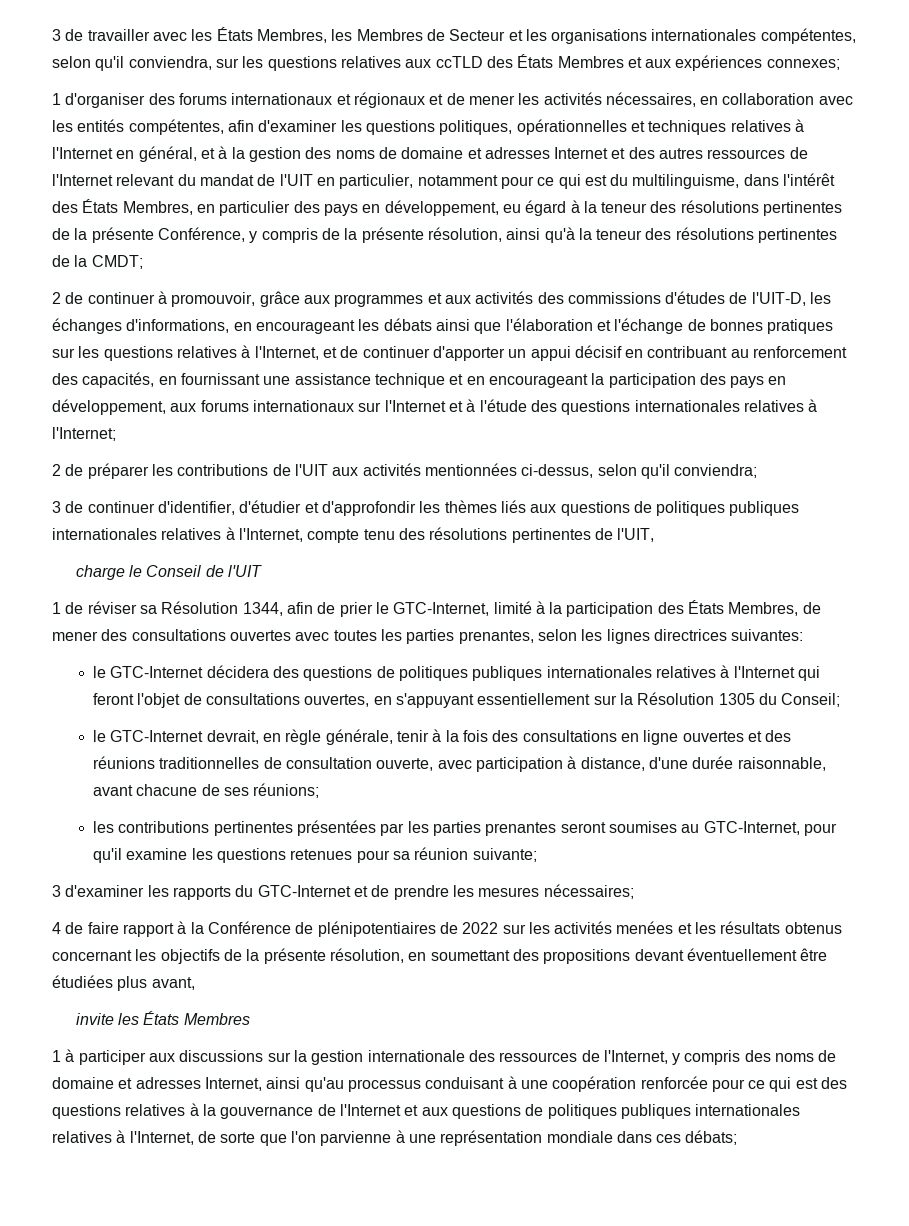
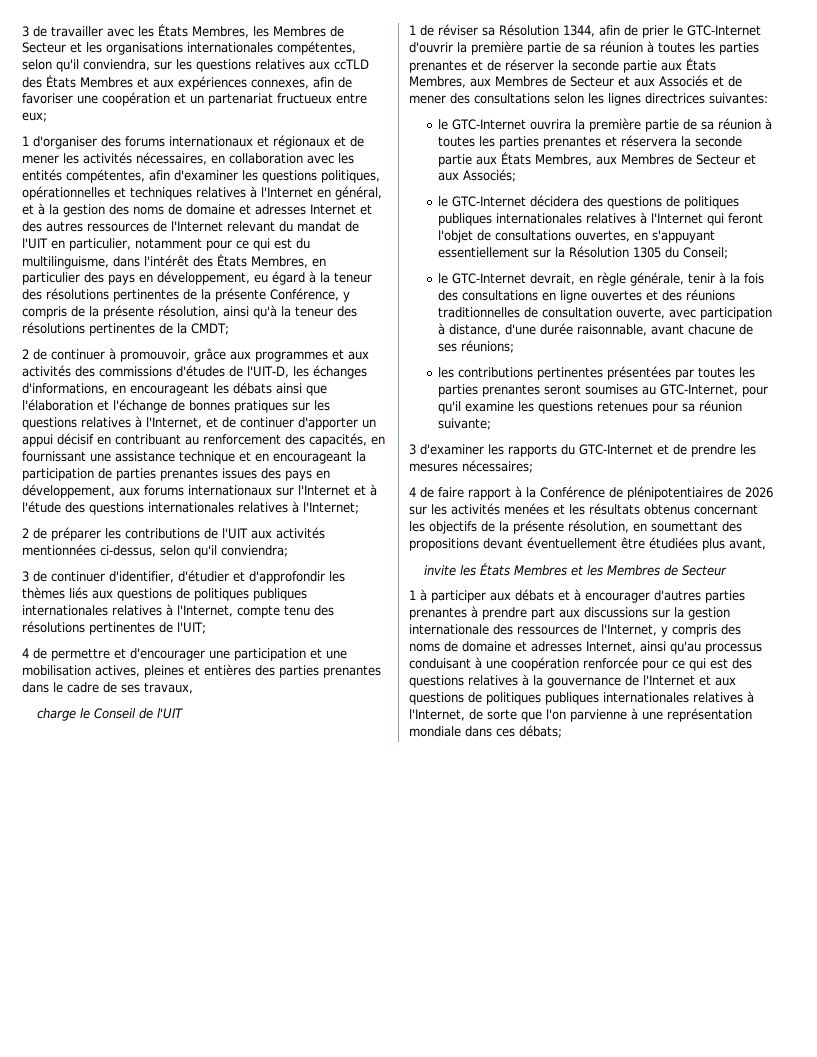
- 3 de travailler avec les États Membres, les Membres de Secteur et les organisations internationales compétentes, selon qu'il conviendra, sur les questions relatives aux ccTLD des États Membres et aux expériences connexes;
+ 3 de travailler avec les États Membres, les Membres de Secteur et les organisations internationales compétentes, selon qu'il conviendra, sur les questions relatives aux ccTLD des États Membres et aux expériences connexes, afin de favoriser une coopération et un partenariat fructueux entre eux;
- 2 de continuer à promouvoir, grâce aux programmes et aux activités des commissions d'études de l'UIT-D, les échanges d'informations, en encourageant les débats ainsi que l'élaboration et l'échange de bonnes pratiques sur les questions relatives à l'Internet, et de continuer d'apporter un appui décisif en contribuant au renforcement des capacités, en fournissant une assistance technique et en encourageant la participation des pays en développement, aux forums internationaux sur l'Internet et à l'étude des questions internationales relatives à l'Internet;
+ 2 de continuer à promouvoir, grâce aux programmes et aux activités des commissions d'études de l'UIT-D, les échanges d'informations, en encourageant les débats ainsi que l'élaboration et l'échange de bonnes pratiques sur les questions relatives à l'Internet, et de continuer d'apporter un appui décisif en contribuant au renforcement des capacités, en fournissant une assistance technique et en encourageant la participation de parties prenantes issues des pays en développement, aux forums internationaux sur l'Internet et à l'étude des questions internationales relatives à l'Internet;
- 3 de continuer d'identifier, d'étudier et d'approfondir les thèmes liés aux questions de politiques publiques internationales relatives à l'Internet, compte tenu des résolutions pertinentes de l'UIT,
+ 3 de continuer d'identifier, d'étudier et d'approfondir les thèmes liés aux questions de politiques publiques internationales relatives à l'Internet, compte tenu des résolutions pertinentes de l'UIT;
+ 4 de permettre et d'encourager une participation et une mobilisation actives, pleines et entières des parties prenantes dans le cadre de ses travaux,
- 1 de réviser sa Résolution 1344, afin de prier le GTC-Internet, limité à la participation des États Membres, de mener des consultations ouvertes avec toutes les parties prenantes, selon les lignes directrices suivantes:
+ 1 de réviser sa Résolution 1344, afin de prier le GTC-Internet d'ouvrir la première partie de sa réunion à toutes les parties prenantes et de réserver la seconde partie aux États Membres, aux Membres de Secteur et aux Associés et de mener des consultations selon les lignes directrices suivantes:
+ le GTC-Internet ouvrira la première partie de sa réunion à toutes les parties prenantes et réservera la seconde partie aux États Membres, aux Membres de Secteur et aux Associés;
- les contributions pertinentes présentées par les parties prenantes seront soumises au GTC-Internet, pour qu'il examine les questions retenues pour sa réunion suivante;
+ les contributions pertinentes présentées par toutes les parties prenantes seront soumises au GTC-Internet, pour qu'il examine les questions retenues pour sa réunion suivante;
- 4 de faire rapport à la Conférence de plénipotentiaires de 2022 sur les activités menées et les résultats obtenus concernant les objectifs de la présente résolution, en soumettant des propositions devant éventuellement être étudiées plus avant,
+ 4 de faire rapport à la Conférence de plénipotentiaires de 2026 sur les activités menées et les résultats obtenus concernant les objectifs de la présente résolution, en soumettant des propositions devant éventuellement être étudiées plus avant,
- invite les États Membres
+ invite les États Membres et les Membres de Secteur
- 1 à participer aux discussions sur la gestion internationale des ressources de l'Internet, y compris des noms de domaine et adresses Internet, ainsi qu'au processus conduisant à une coopération renforcée pour ce qui est des questions relatives à la gouvernance de l'Internet et aux questions de politiques publiques internationales relatives à l'Internet, de sorte que l'on parvienne à une représentation mondiale dans ces débats;
+ 1 à participer aux débats et à encourager d'autres parties prenantes à prendre part aux discussions sur la gestion internationale des ressources de l'Internet, y compris des noms de domaine et adresses Internet, ainsi qu'au processus conduisant à une coopération renforcée pour ce qui est des questions relatives à la gouvernance de l'Internet et aux questions de politiques publiques internationales relatives à l'Internet, de sorte que l'on parvienne à une représentation mondiale dans ces débats;

